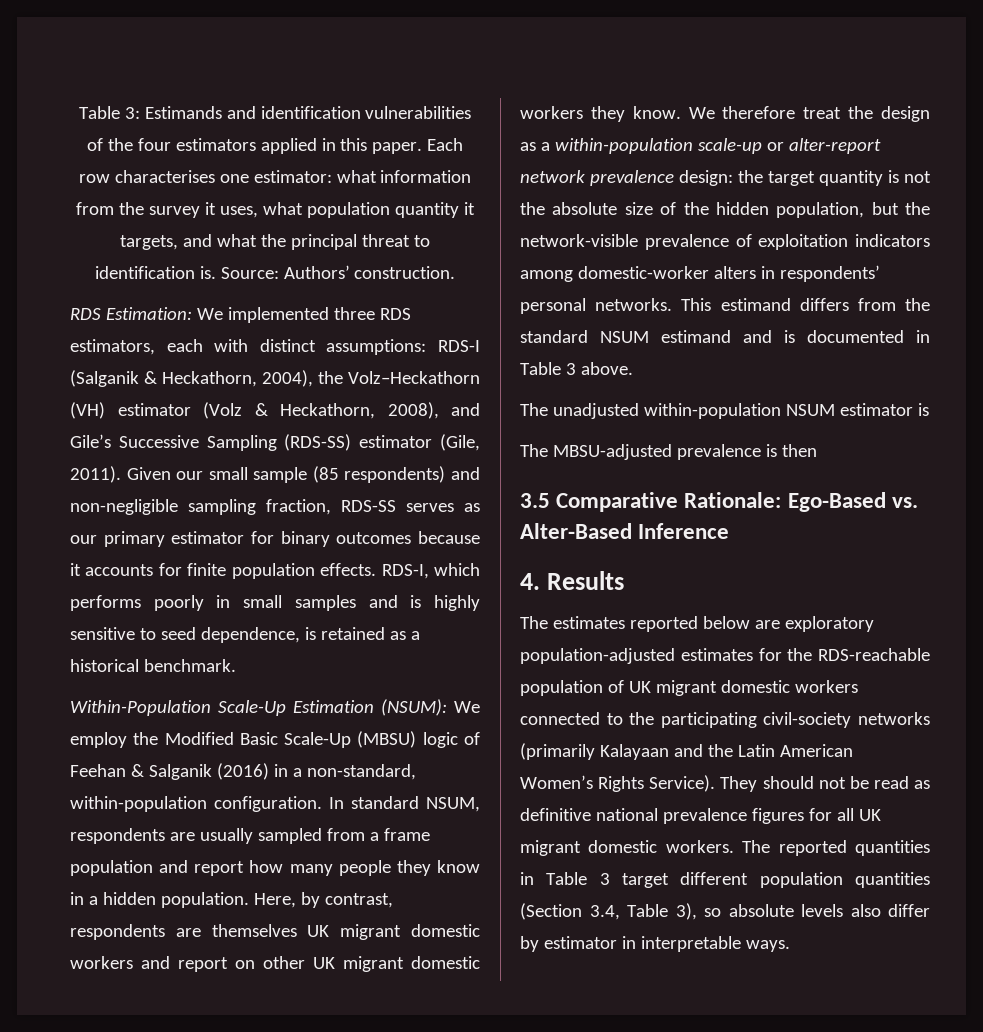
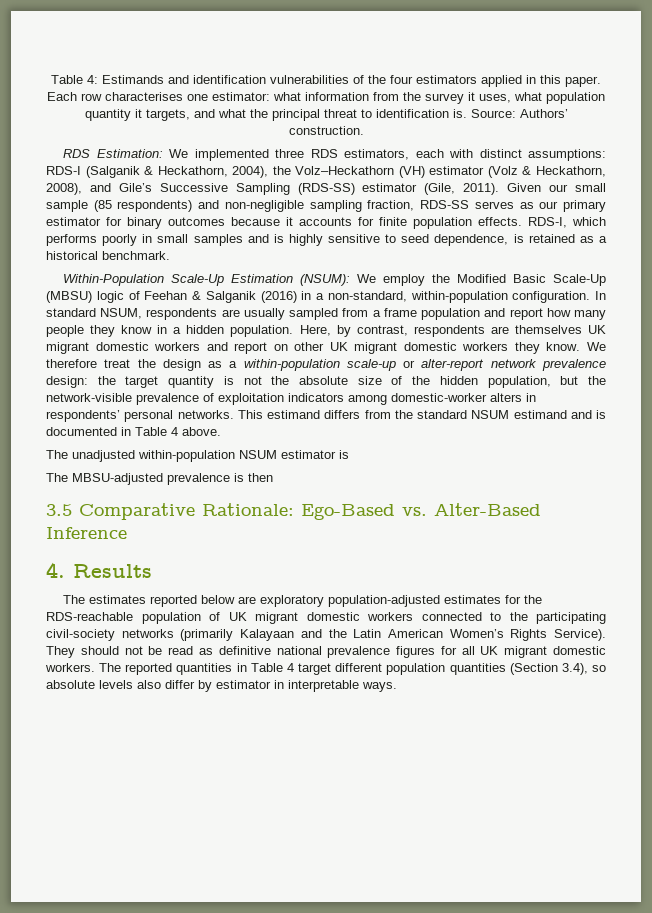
- Table 3: Estimands and identification vulnerabilities of the four estimators applied in this paper.
+ Table 4: Estimands and identification vulnerabilities of the four estimators applied in this paper.
- This estimand differs from the standard NSUM estimand and is documented in Table 3 above.
+ This estimand differs from the standard NSUM estimand and is documented in Table 4 above.
- The reported quantities in Table 3 target different population quantities (Section 3.4, Table 3), so absolute levels also differ by estimator in interpretable ways.
+ The reported quantities in Table 4 target different population quantities (Section 3.4), so absolute levels also differ by estimator in interpretable ways.

